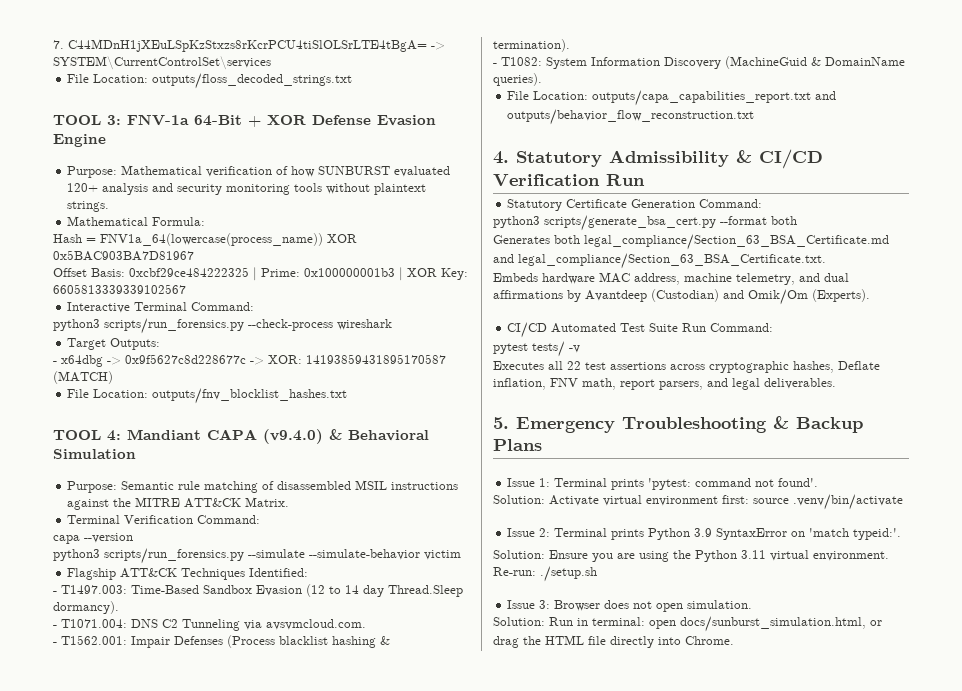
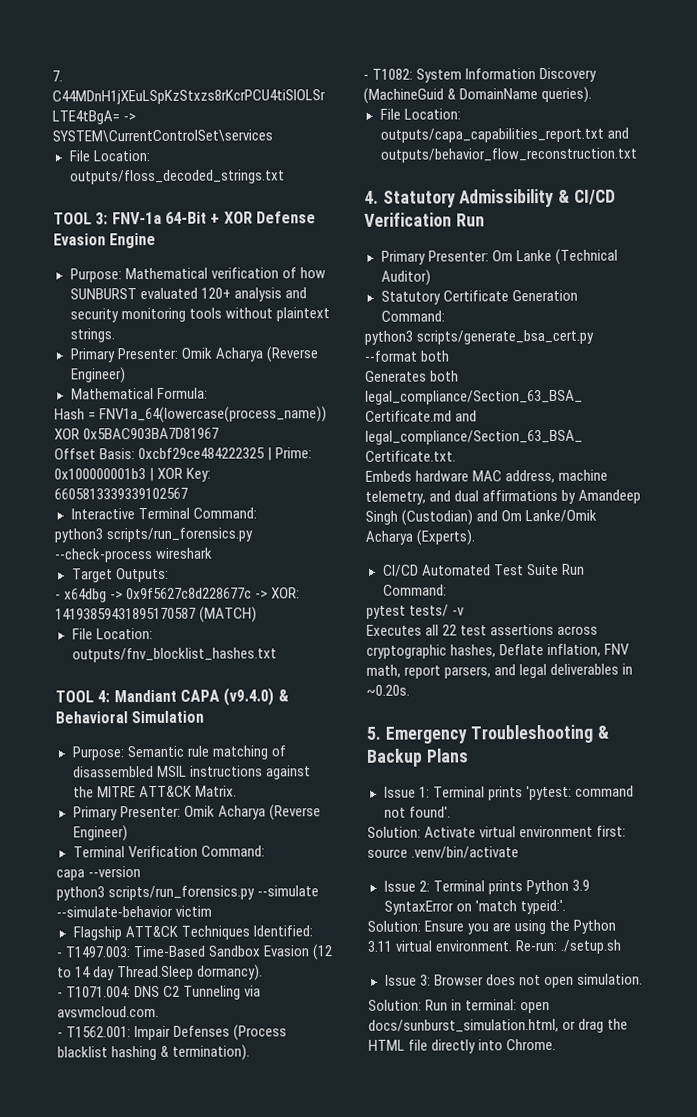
  Purpose: Mathematical verification of how SUNBURST evaluated 120+ analysis and security monitoring tools without plaintext strings.
+ Primary Presenter: Omik Acharya (Reverse Engineer)
  Purpose: Semantic rule matching of disassembled MSIL instructions against the MITRE ATT&CK Matrix.
+ Primary Presenter: Omik Acharya (Reverse Engineer)
+ Primary Presenter: Om Lanke (Technical Auditor)
- Embeds hardware MAC address, machine telemetry, and dual affirmations by Avantdeep (Custodian) and Omik/Om (Experts).
+ Embeds hardware MAC address, machine telemetry, and dual affirmations by Amandeep Singh (Custodian) and Om Lanke/Omik Acharya (Experts).
- Executes all 22 test assertions across cryptographic hashes, Deflate inflation, FNV math, report parsers, and legal deliverables.
+ Executes all 22 test assertions across cryptographic hashes, Deflate inflation, FNV math, report parsers, and legal deliverables in ~0.20s.

